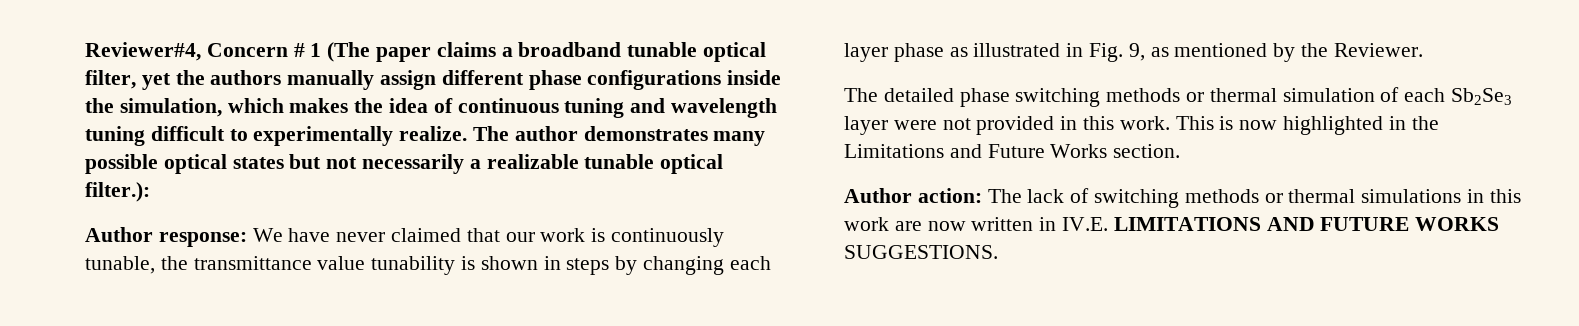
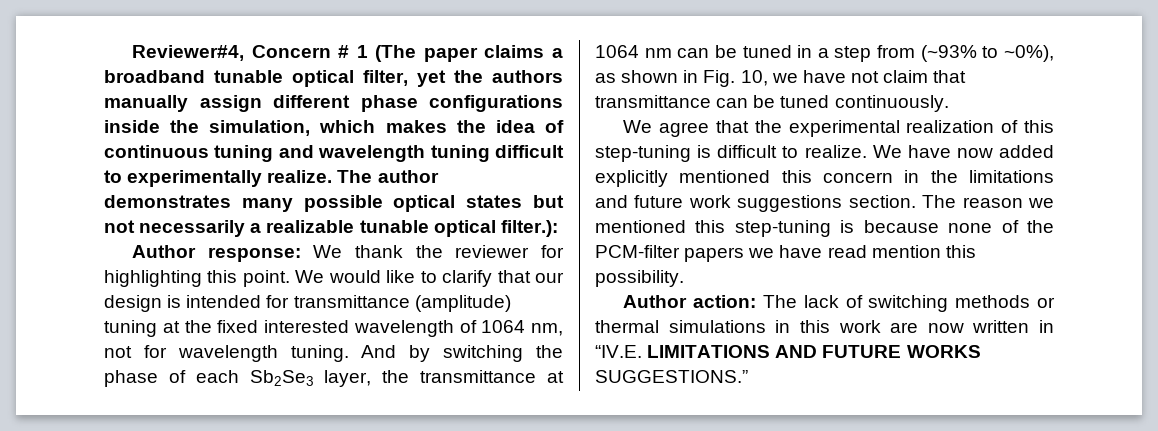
- Author response: We have never claimed that our work is continuously tunable, the transmittance value tunability is shown in steps by changing each layer phase as illustrated in Fig. 9, as mentioned by the Reviewer.
- The detailed phase switching methods or thermal simulation of each Sb2Se3 layer were not provided in this work. This is now highlighted in the Limitations and Future Works section.
+ Author response: We thank the reviewer for highlighting this point. We would like to clarify that our design is intended for transmittance (amplitude) tuning at the fixed interested wavelength of 1064 nm, not for wavelength tuning. And by switching the phase of each Sb2Se3 layer, the transmittance at 1064 nm can be tuned in a step from (~93% to ~0%), as shown in Fig. 10, we have not claim that transmittance can be tuned continuously.
+ We agree that the experimental realization of this step-tuning is difficult to realize. We have now added explicitly mentioned this concern in the limitations and future work suggestions section. The reason we mentioned this step-tuning is because none of the PCM-filter papers we have read mention this possibility.
- Author action: The lack of switching methods or thermal simulations in this work are now written in IV.E. LIMITATIONS AND FUTURE WORKS SUGGESTIONS.
+ Author action: The lack of switching methods or thermal simulations in this work are now written in “IV.E. LIMITATIONS AND FUTURE WORKS SUGGESTIONS.”

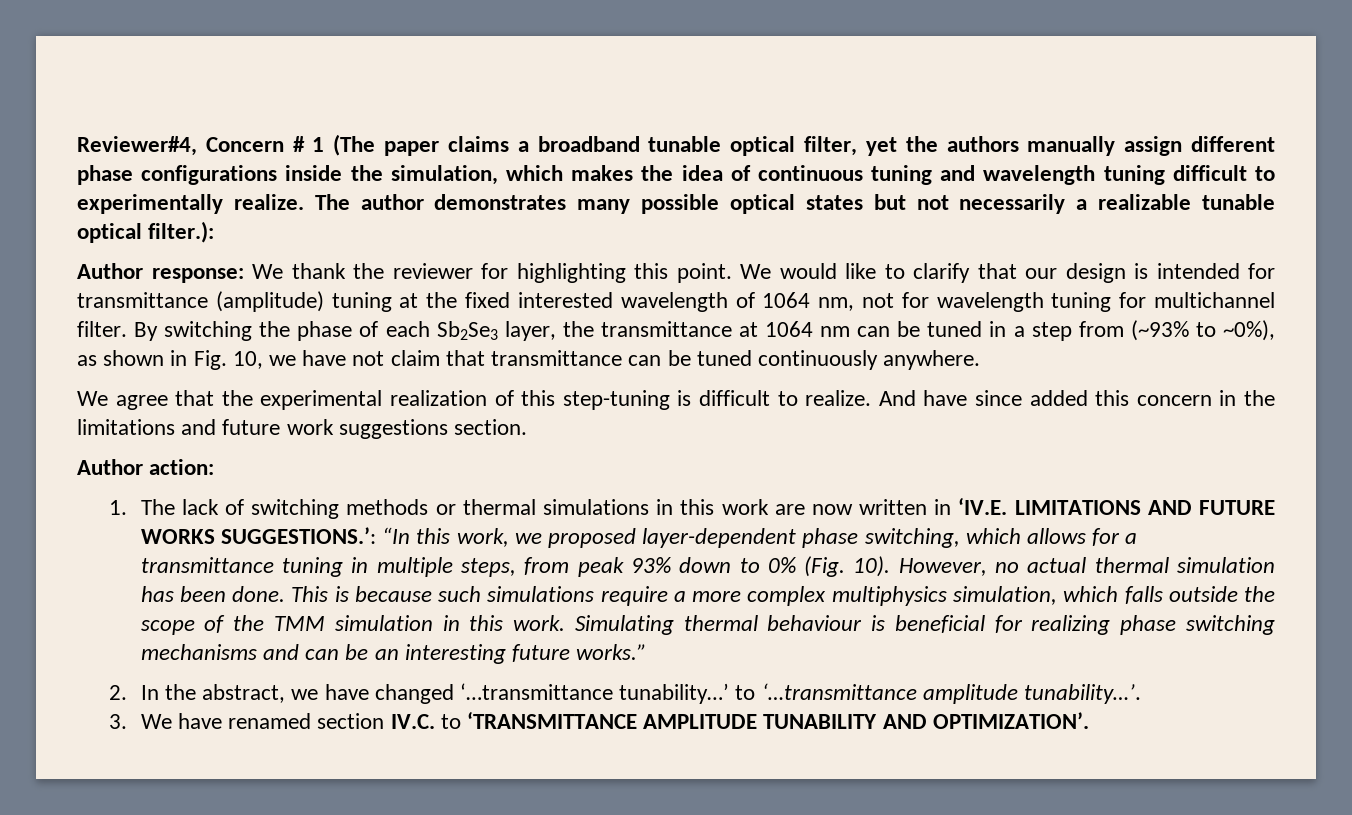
- We would like to clarify that our design is intended for transmittance (amplitude) tuning at the fixed interested wavelength of 1064 nm, not for wavelength tuning. And by switching the phase of each Sb2Se3 layer, the transmittance at 1064 nm can be tuned in a step from (~93% to ~0%), as shown in Fig. 10, we have not claim that transmittance can be tuned continuously.
+ We would like to clarify that our design is intended for transmittance (amplitude) tuning at the fixed interested wavelength of 1064 nm, not for wavelength tuning for multichannel filter. By switching the phase of each Sb2Se3 layer, the transmittance at 1064 nm can be tuned in a step from (~93% to ~0%), as shown in Fig. 10, we have not claim that transmittance can be tuned continuously anywhere.
- We have now added explicitly mentioned this concern in the limitations and future work suggestions section. The reason we mentioned this step-tuning is because none of the PCM-filter papers we have read mention this possibility.
+ And have since added this concern in the limitations and future work suggestions section.
- Author action: The lack of switching methods or thermal simulations in this work are now written in “IV.E. LIMITATIONS AND FUTURE WORKS SUGGESTIONS.”
+ Author action:
+ 1. The lack of switching methods or thermal simulations in this work are now written in ‘IV.E. LIMITATIONS AND FUTURE WORKS SUGGESTIONS.’: “In this work, we proposed layer-dependent phase switching, which allows for a transmittance tuning in multiple steps, from peak 93% down to 0% (Fig. 10). However, no actual thermal simulation has been done. This is because such simulations require a more complex multiphysics simulation, which falls outside the scope of the TMM simulation in this work. Simulating thermal behaviour is beneficial for realizing phase switching mechanisms and can be an interesting future works.”
+ 2. In the abstract, we have changed ‘…transmittance tunability…’ to ‘…transmittance amplitude tunability…’.
+ 3. We have renamed section IV.C. to ‘TRANSMITTANCE AMPLITUDE TUNABILITY AND OPTIMIZATION’.

